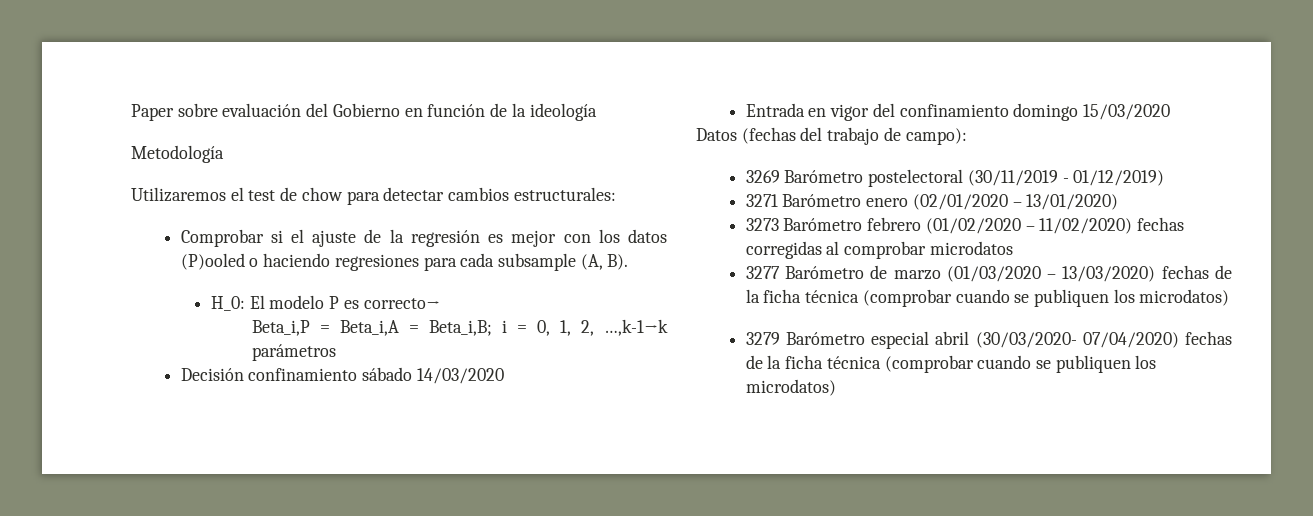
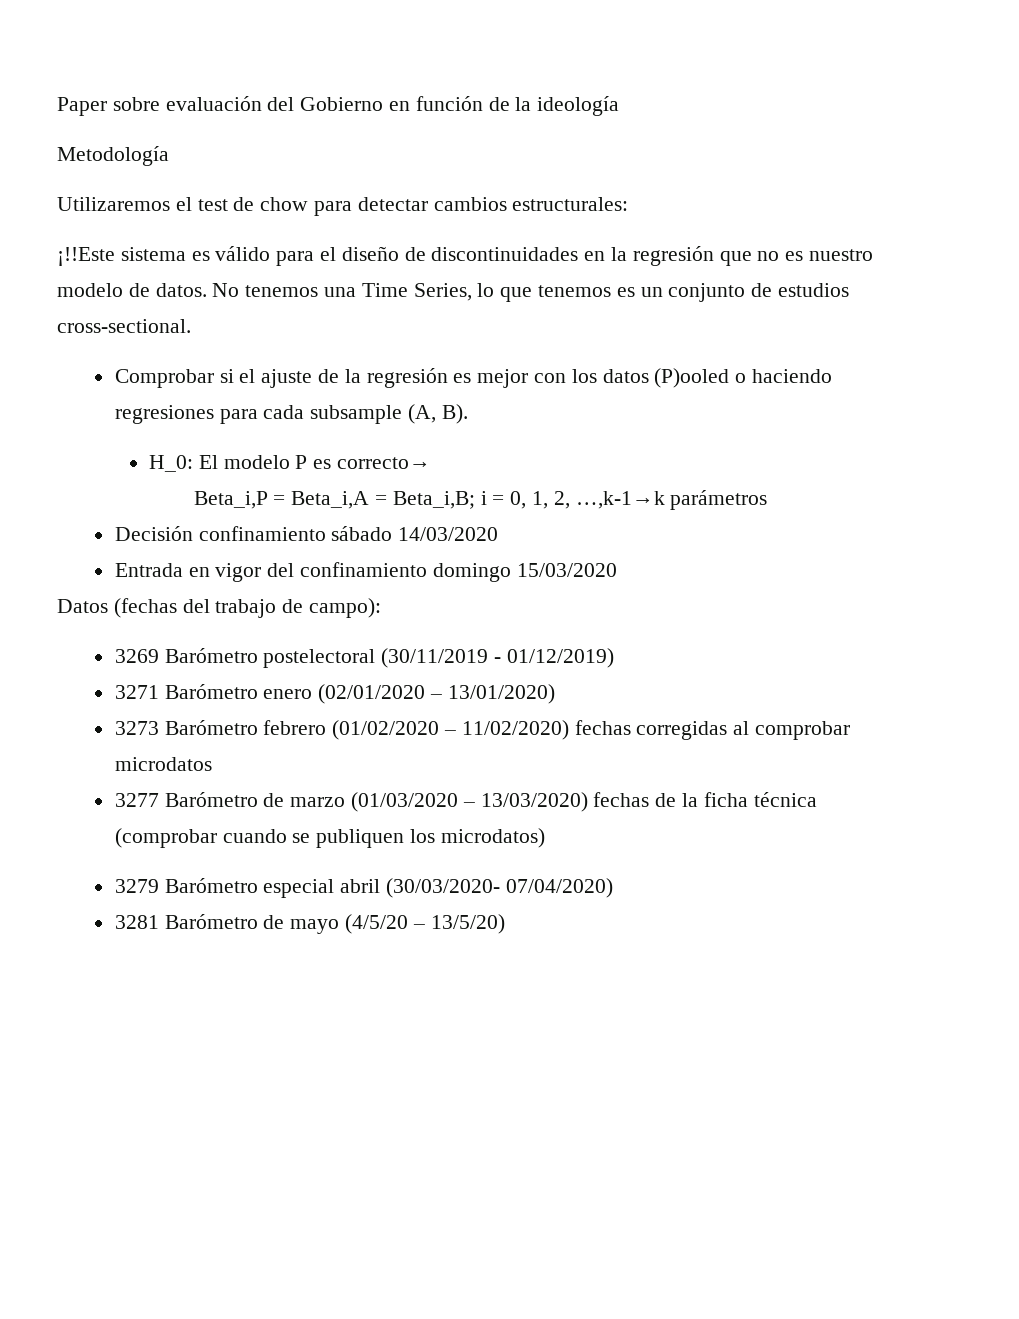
+ ¡!!Este sistema es válido para el diseño de discontinuidades en la regresión que no es nuestro modelo de datos. No tenemos una Time Series, lo que tenemos es un conjunto de estudios cross-sectional.
- 3279 Barómetro especial abril (30/03/2020- 07/04/2020) fechas de la ficha técnica (comprobar cuando se publiquen los microdatos)
+ 3279 Barómetro especial abril (30/03/2020- 07/04/2020)
+ 3281 Barómetro de mayo (4/5/20 – 13/5/20)

